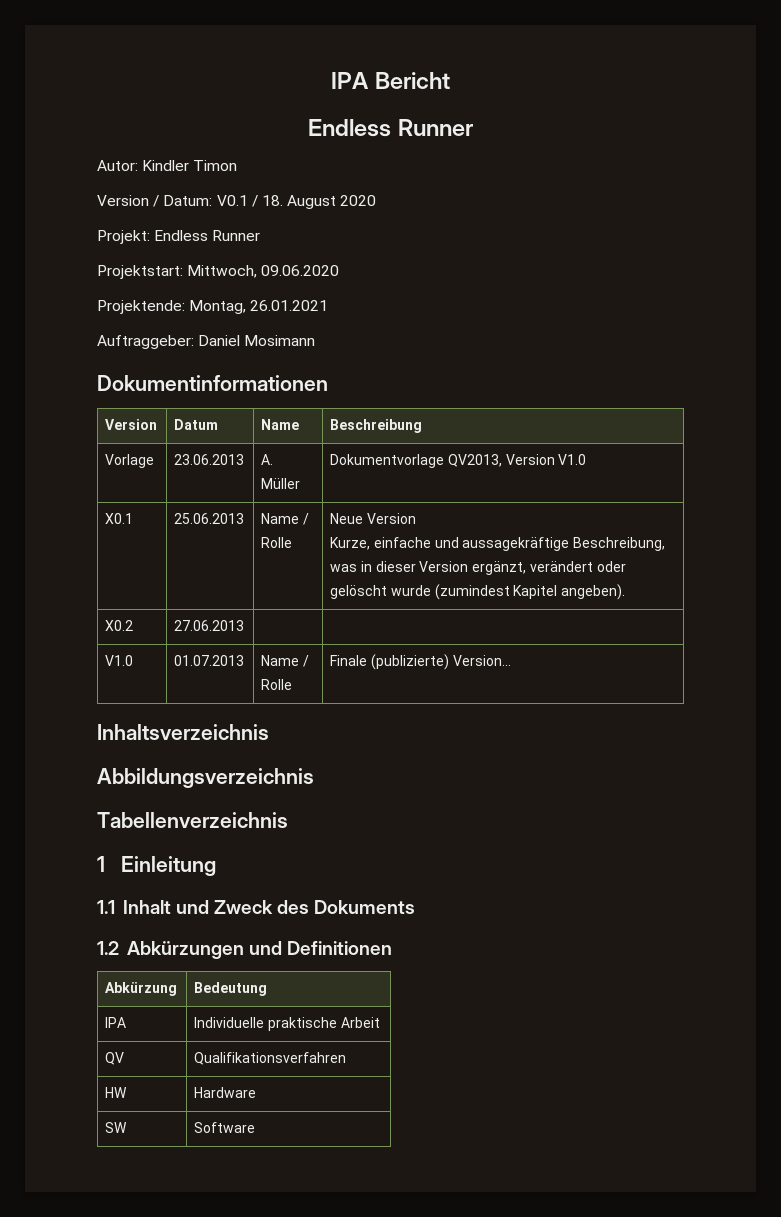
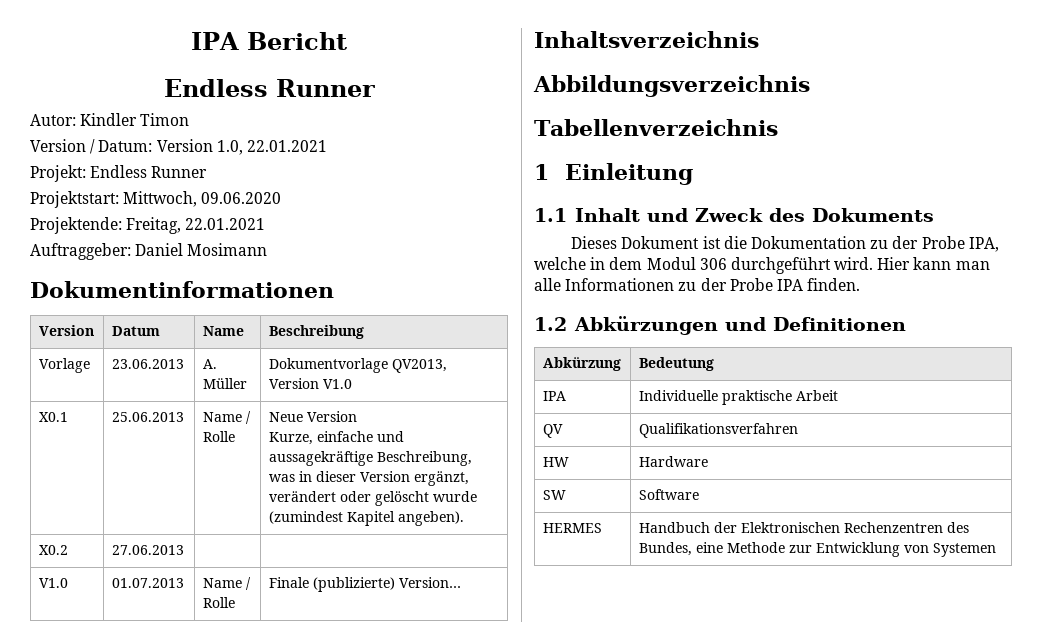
- Version / Datum: V0.1 / 18. August 2020
+ Version / Datum: Version 1.0, 22.01.2021
- Projektende: Montag, 26.01.2021
+ Projektende: Freitag, 22.01.2021
+ Dieses Dokument ist die Dokumentation zu der Probe IPA, welche in dem Modul 306 durchgeführt wird. Hier kann man alle Informationen zu der Probe IPA finden.
+ HERMES | Handbuch der Elektronischen Rechenzentren des Bundes, eine Methode zur Entwicklung von Systemen

